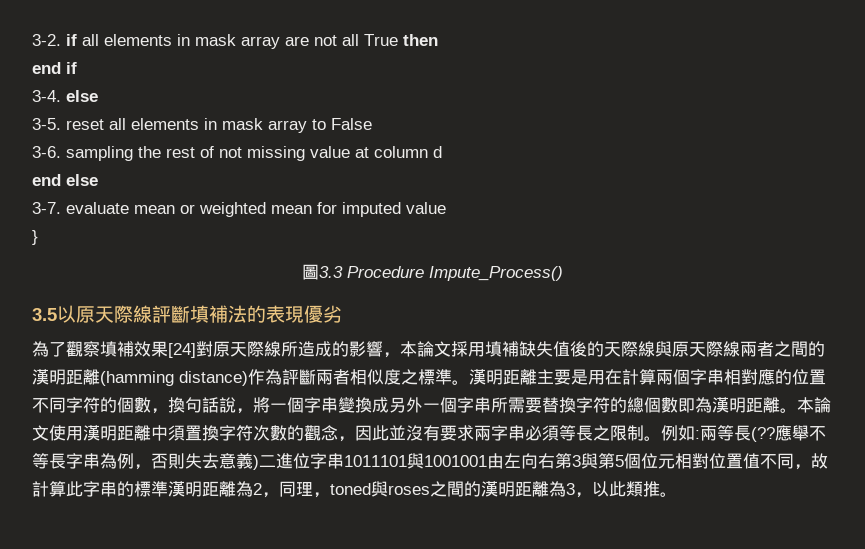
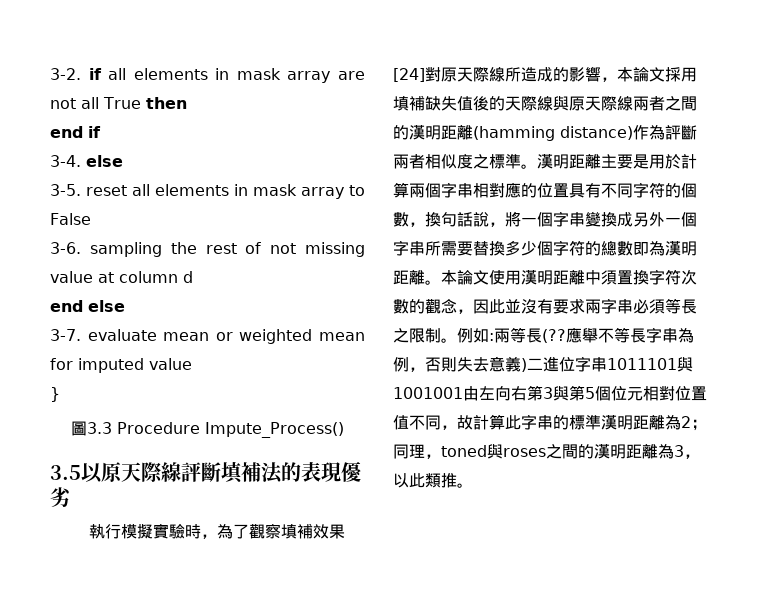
- 為了觀察填補效果[24]對原天際線所造成的影響，本論文採用填補缺失值後的天際線與原天際線兩者之間的漢明距離(hamming distance)作為評斷兩者相似度之標準。
+ 執行模擬實驗時，為了觀察填補效果[24]對原天際線所造成的影響，本論文採用填補缺失值後的天際線與原天際線兩者之間的漢明距離(hamming distance)作為評斷兩者相似度之標準。
- 漢明距離主要是用在計算兩個字串相對應的位置不同字符的個數，換句話說，將一個字串變換成另外一個字串所需要替換字符的總個數即為漢明距離。
+ 漢明距離主要是用於計算兩個字串相對應的位置具有不同字符的個數，換句話說，將一個字串變換成另外一個字串所需要替換多少個字符的總數即為漢明距離。
- 應舉不等長字串為例，否則失去意義)二進位字串1011101與1001001由左向右第3與第5個位元相對位置值不同，故計算此字串的標準漢明距離為2，同理，toned與roses之間的漢明距離為3，以此類推。
+ 應舉不等長字串為例，否則失去意義)二進位字串1011101與1001001由左向右第3與第5個位元相對位置值不同，故計算此字串的標準漢明距離為2；同理，toned與roses之間的漢明距離為3，以此類推。

